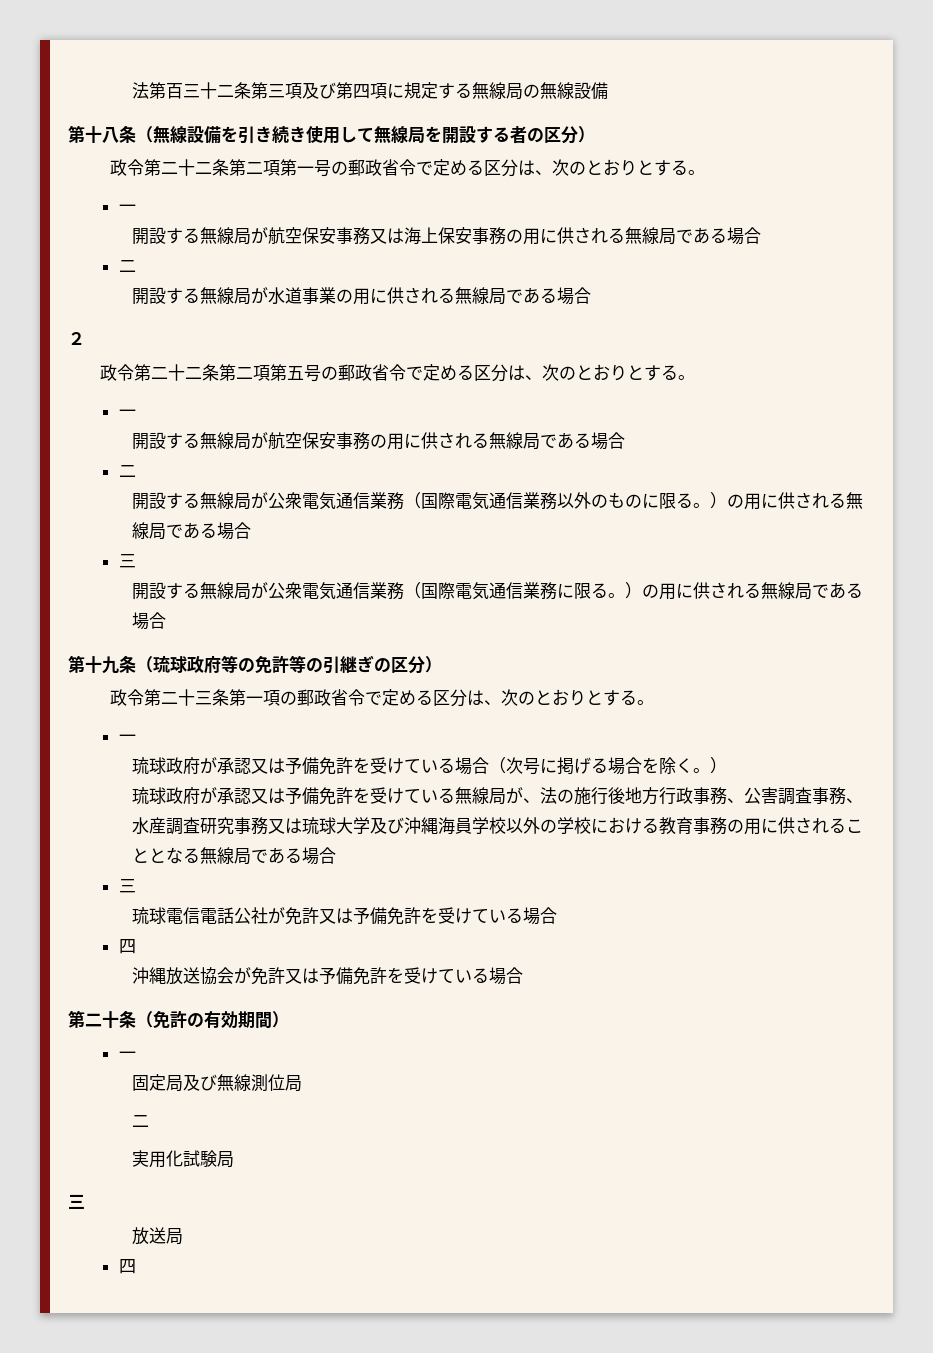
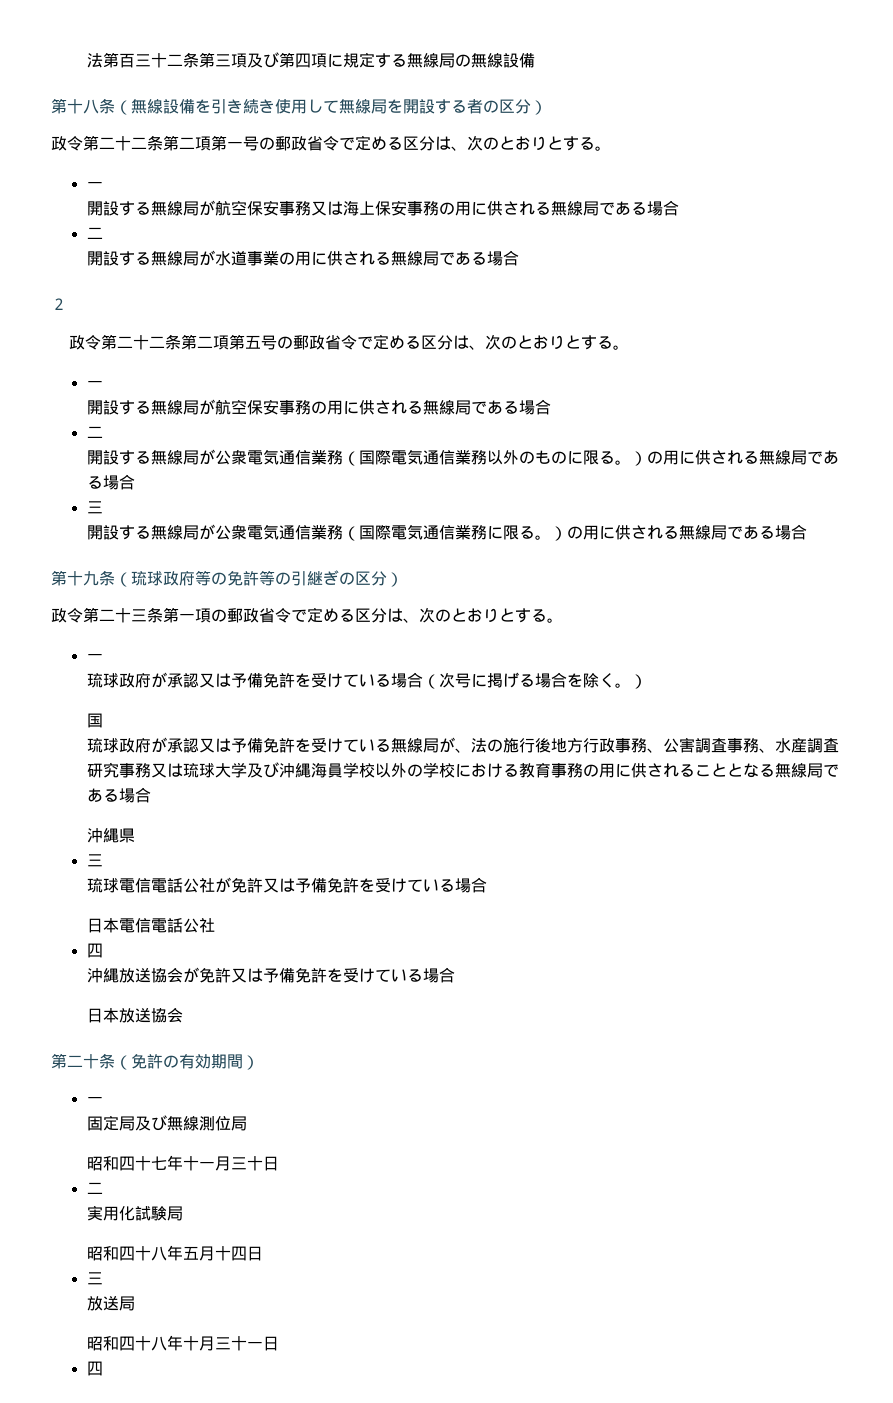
  琉球政府が承認又は予備免許を受けている場合（次号に掲げる場合を除く。）
+ 国
+ 沖縄県
+ 日本電信電話公社
+ 日本放送協会
  固定局及び無線測位局
+ 昭和四十七年十一月三十日
  二
  実用化試験局
+ 昭和四十八年五月十四日
  三
  放送局
+ 昭和四十八年十月三十一日

